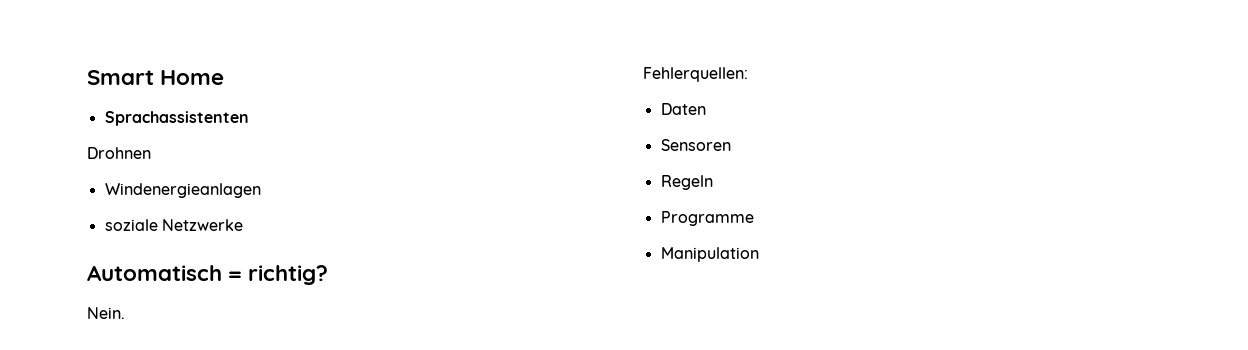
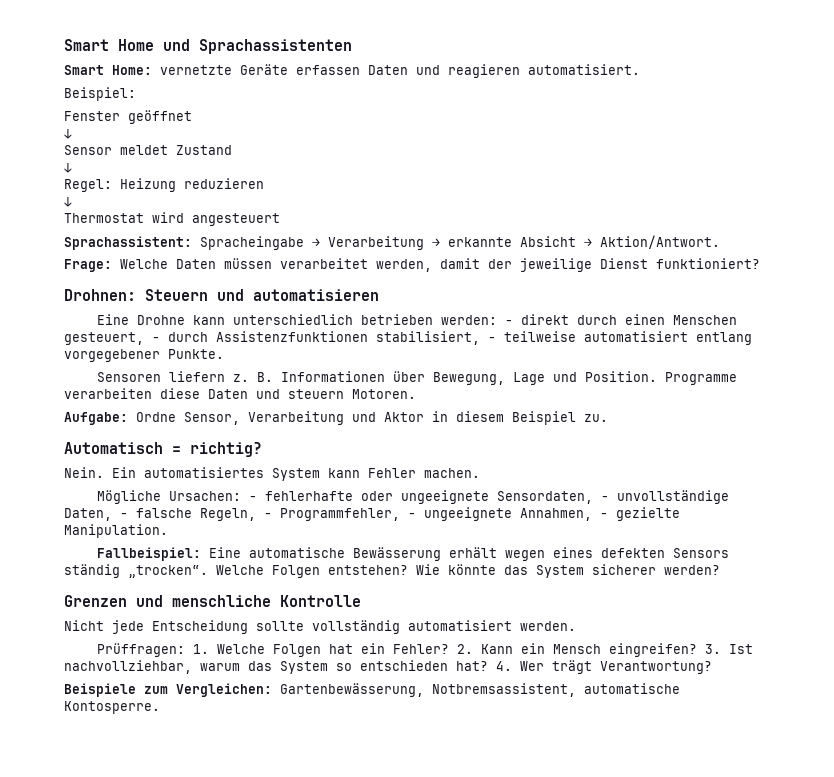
- Smart Home
- Sprachassistenten
+ Smart Home und Sprachassistenten
- Drohnen
- Windenergieanlagen
- soziale Netzwerke
+ Smart Home: vernetzte Geräte erfassen Daten und reagieren automatisiert.
+ Beispiel:
+ Fenster geöffnet
+ ↓
+ Sensor meldet Zustand
+ ↓
+ Regel: Heizung reduzieren
+ ↓
+ Thermostat wird angesteuert
+ Sprachassistent: Spracheingabe → Verarbeitung → erkannte Absicht → Aktion/Antwort.
+ Frage: Welche Daten müssen verarbeitet werden, damit der jeweilige Dienst funktioniert?
+ Drohnen: Steuern und automatisieren
+ Eine Drohne kann unterschiedlich betrieben werden: - direkt durch einen Menschen gesteuert, - durch Assistenzfunktionen stabilisiert, - teilweise automatisiert entlang vorgegebener Punkte.
+ Sensoren liefern z. B. Informationen über Bewegung, Lage und Position. Programme verarbeiten diese Daten und steuern Motoren.
+ Aufgabe: Ordne Sensor, Verarbeitung und Aktor in diesem Beispiel zu.
  Automatisch = richtig?
- Nein.
- Fehlerquellen:
- Daten
- Sensoren
- Regeln
- Programme
- Manipulation
+ Nein. Ein automatisiertes System kann Fehler machen.
+ Mögliche Ursachen: - fehlerhafte oder ungeeignete Sensordaten, - unvollständige Daten, - falsche Regeln, - Programmfehler, - ungeeignete Annahmen, - gezielte Manipulation.
+ Fallbeispiel: Eine automatische Bewässerung erhält wegen eines defekten Sensors ständig „trocken“. Welche Folgen entstehen? Wie könnte das System sicherer werden?
+ Grenzen und menschliche Kontrolle
+ Nicht jede Entscheidung sollte vollständig automatisiert werden.
+ Prüffragen: 1. Welche Folgen hat ein Fehler? 2. Kann ein Mensch eingreifen? 3. Ist nachvollziehbar, warum das System so entschieden hat? 4. Wer trägt Verantwortung?
+ Beispiele zum Vergleichen: Gartenbewässerung, Notbremsassistent, automatische Kontosperre.

